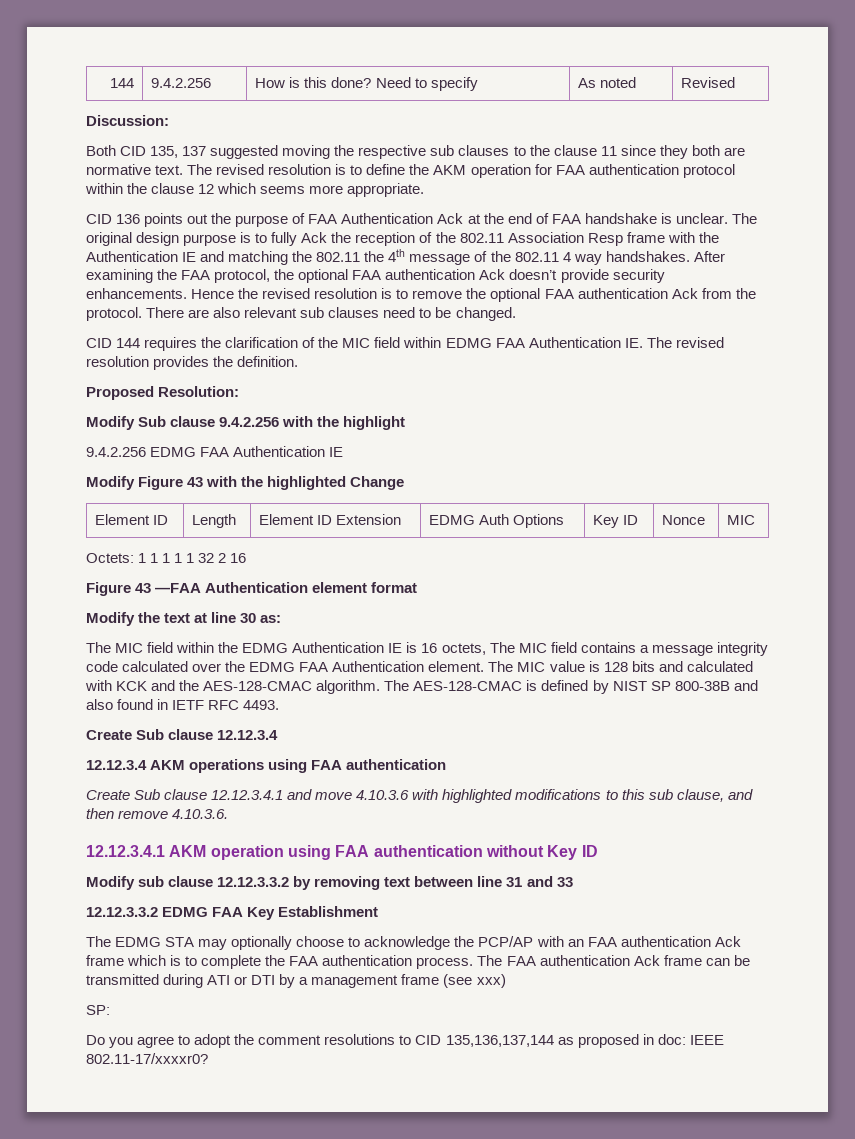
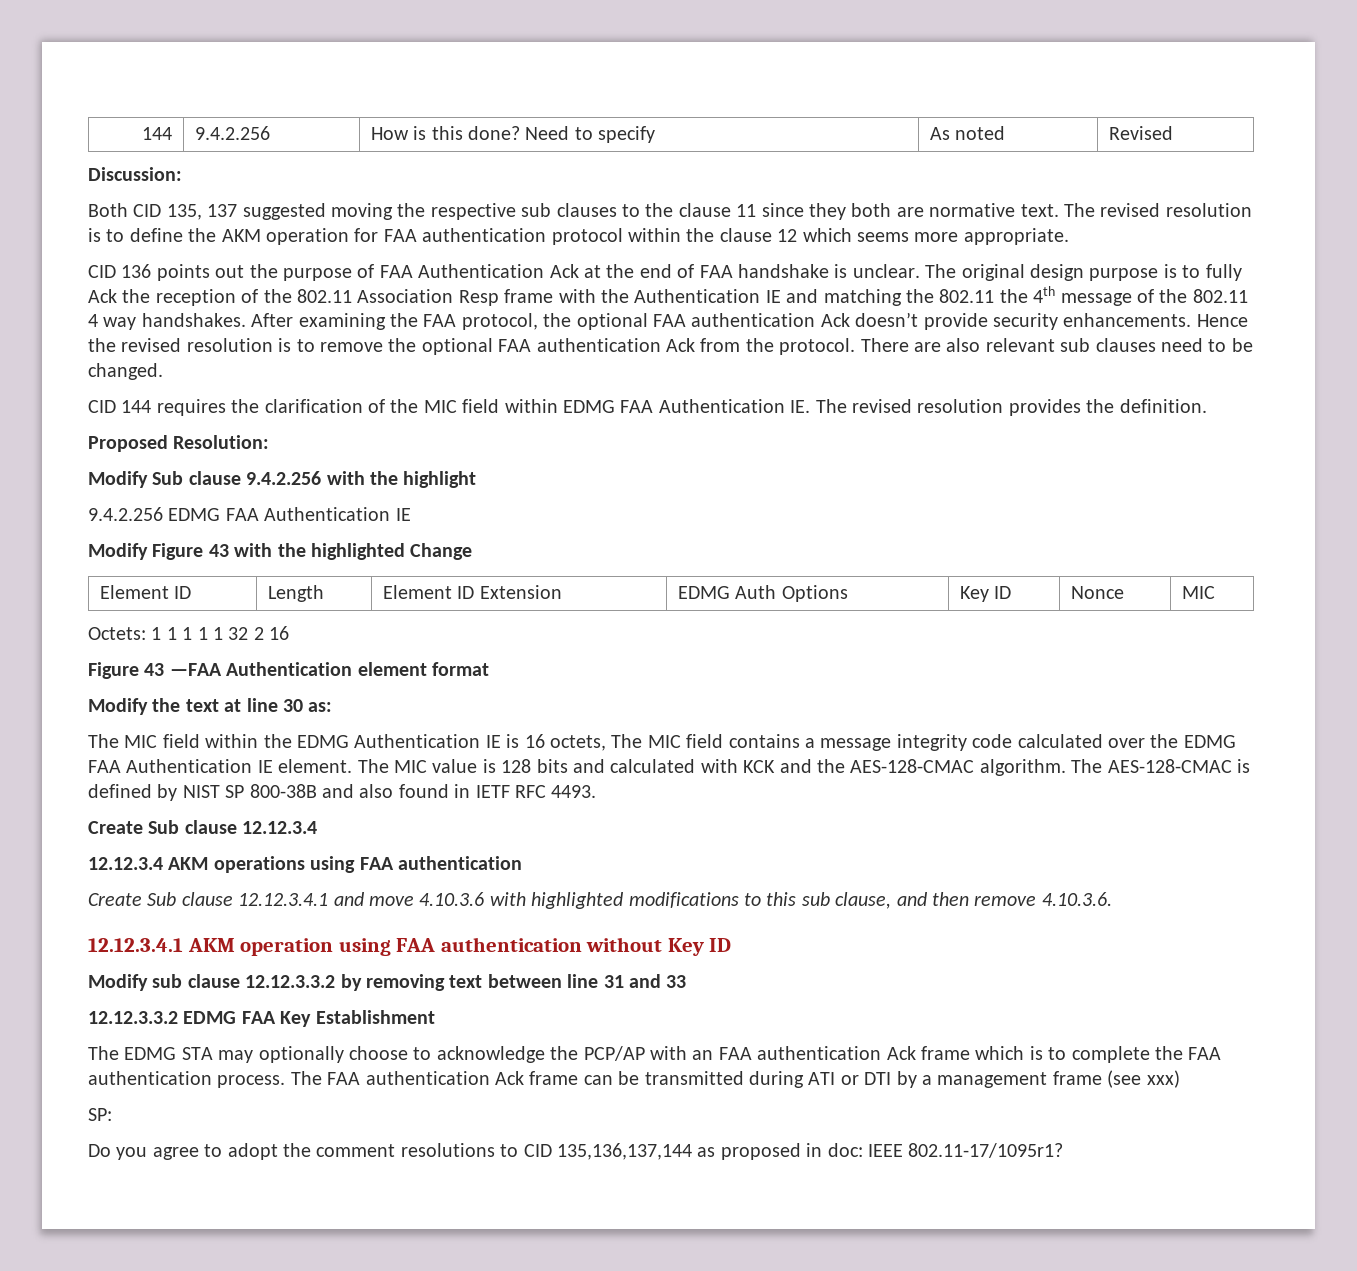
- The MIC field within the EDMG Authentication IE is 16 octets, The MIC field contains a message integrity code calculated over the EDMG FAA Authentication element.
+ The MIC field within the EDMG Authentication IE is 16 octets, The MIC field contains a message integrity code calculated over the EDMG FAA Authentication IE element.
- Do you agree to adopt the comment resolutions to CID 135,136,137,144 as proposed in doc: IEEE 802.11-17/xxxxr0?
+ Do you agree to adopt the comment resolutions to CID 135,136,137,144 as proposed in doc: IEEE 802.11-17/1095r1?

